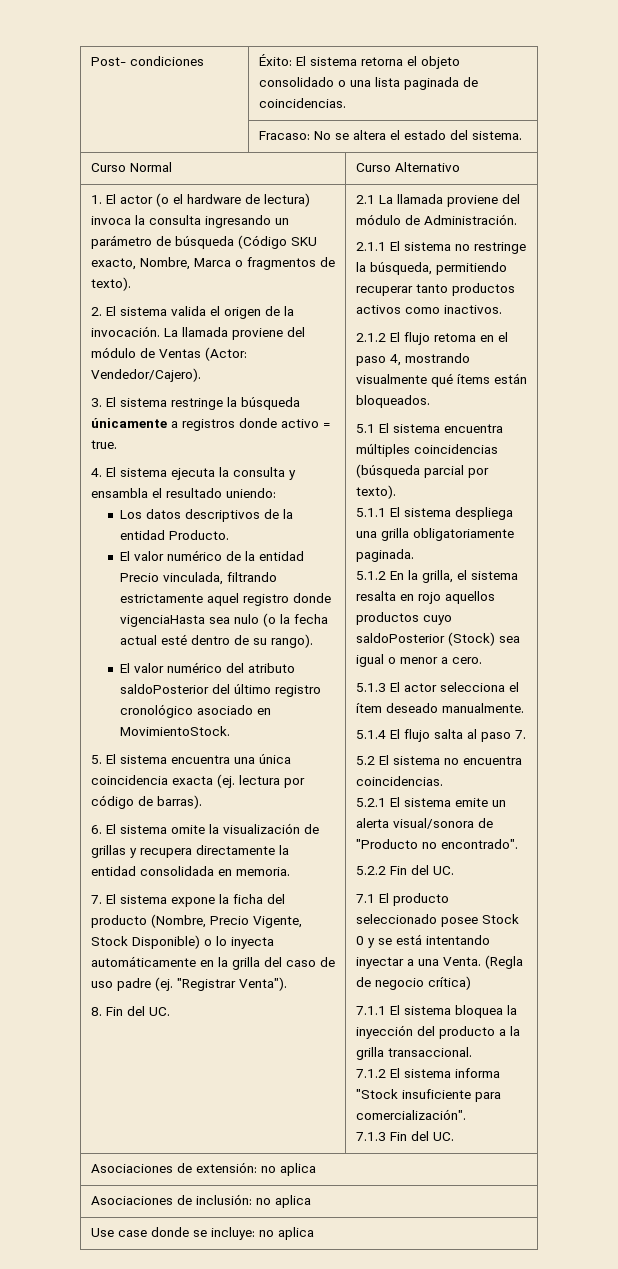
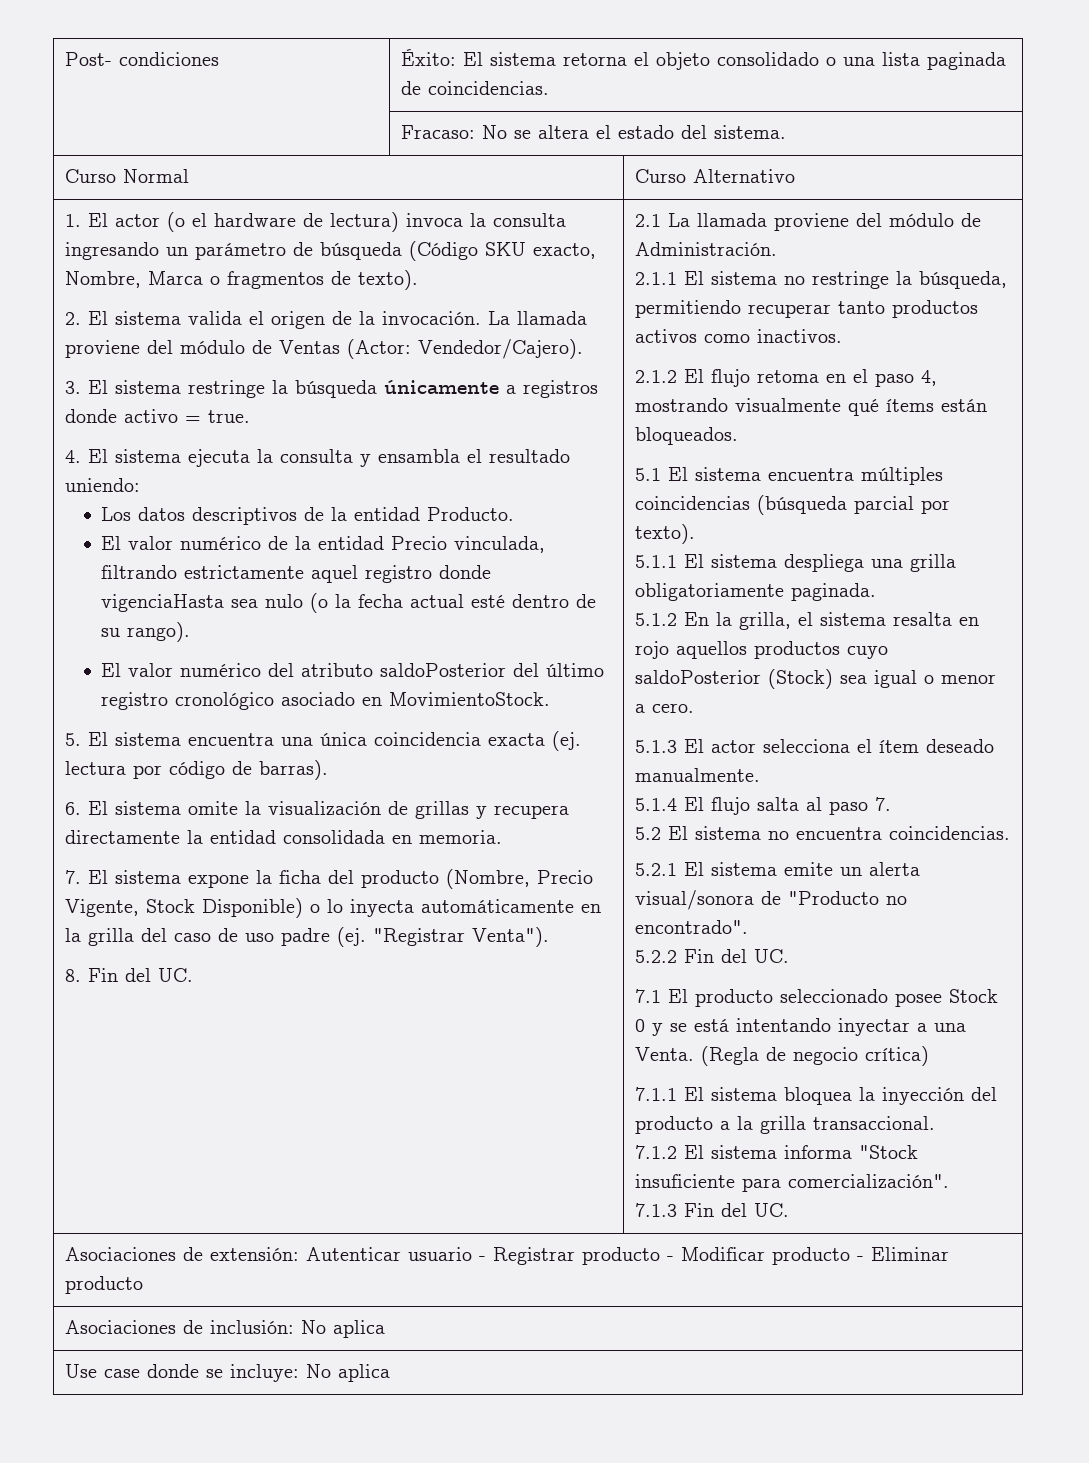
- Asociaciones de extensión: no aplica
+ Asociaciones de extensión: Autenticar usuario - Registrar producto - Modificar producto - Eliminar producto
- Asociaciones de inclusión: no aplica
+ Asociaciones de inclusión: No aplica
- Use case donde se incluye: no aplica
+ Use case donde se incluye: No aplica

